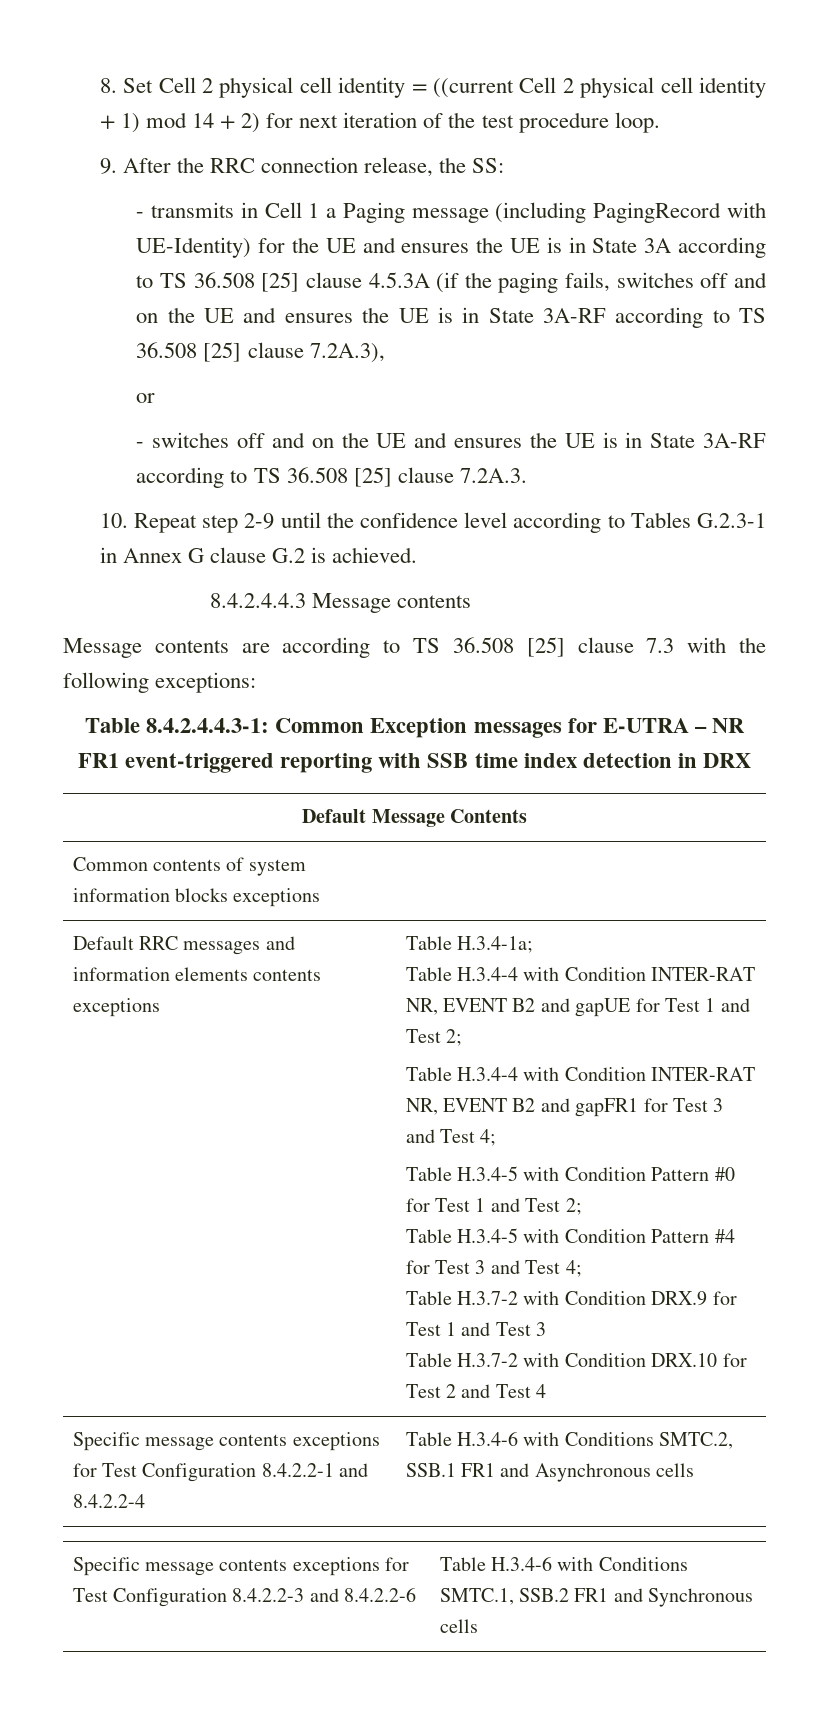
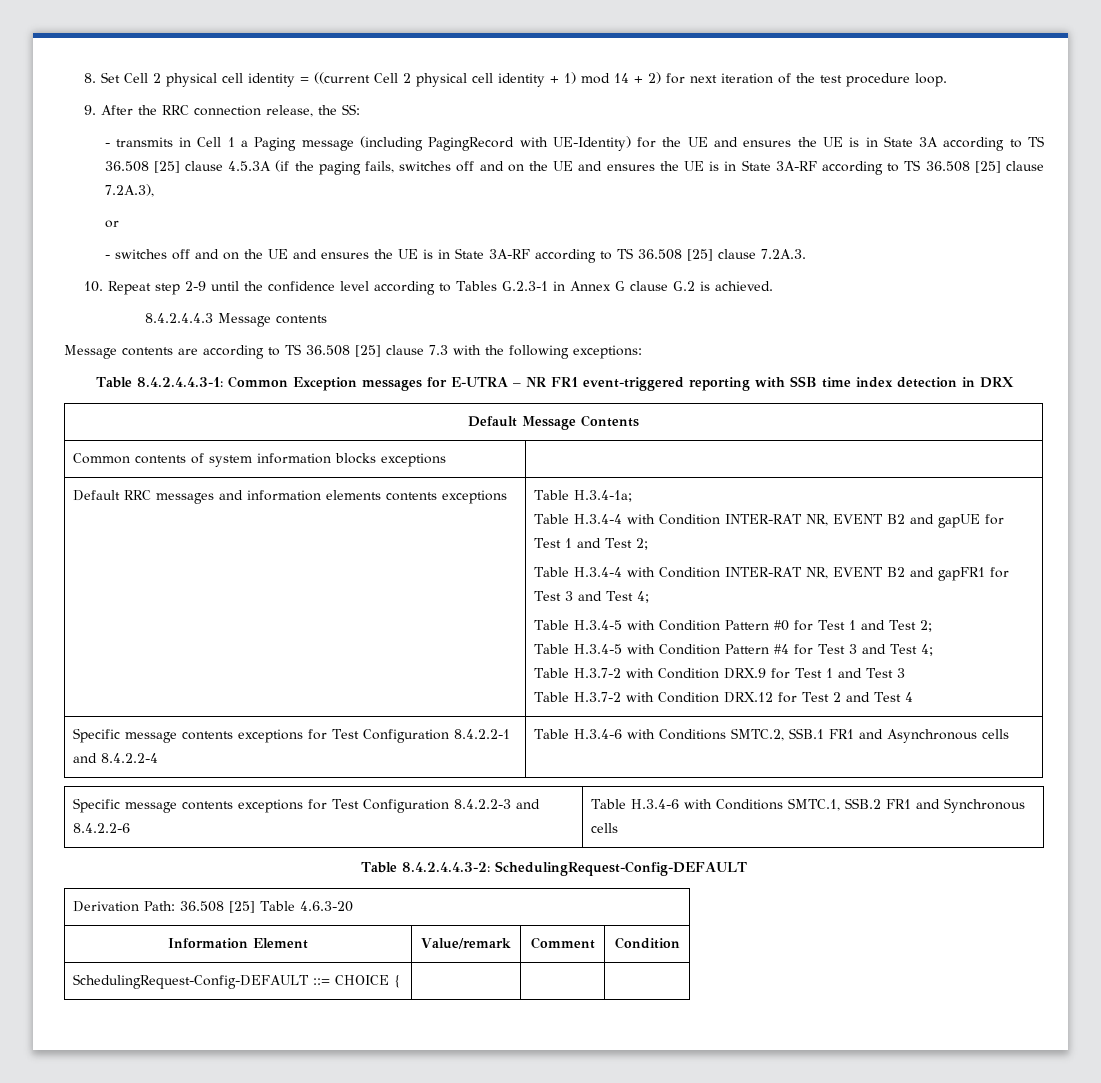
- Table H.3.7-2 with Condition DRX.10 for Test 2 and Test 4
+ Table H.3.7-2 with Condition DRX.12 for Test 2 and Test 4
+ Table 8.4.2.4.4.3-2: SchedulingRequest-Config-DEFAULT
+ Derivation Path: 36.508 [25] Table 4.6.3-20
+ Information Element | Value/remark | Comment | Condition
+ SchedulingRequest-Config-DEFAULT ::= CHOICE { | | |

